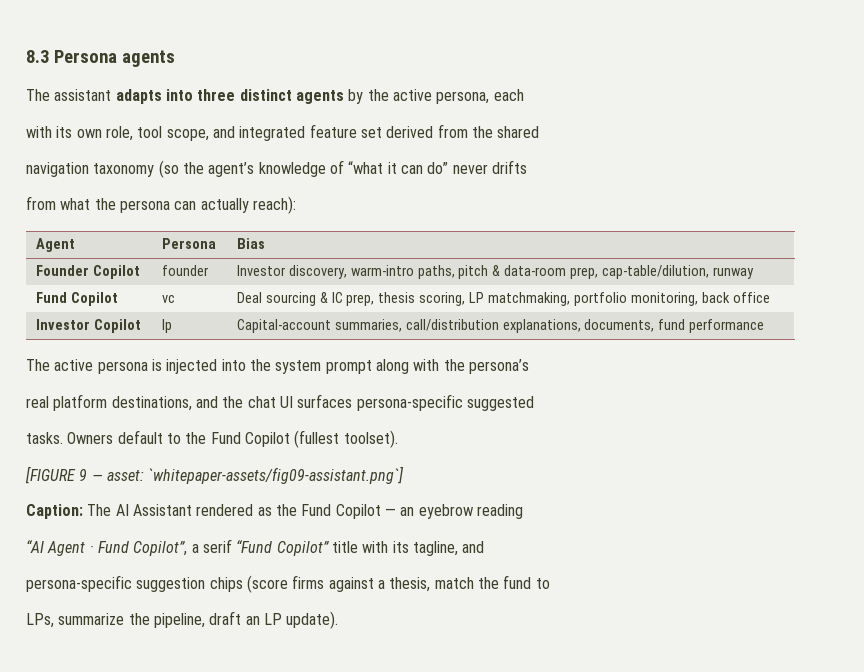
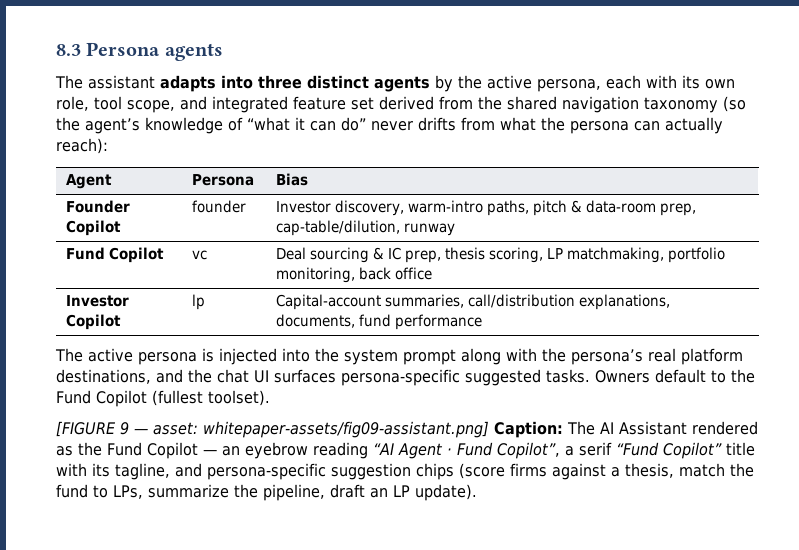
- The assistant adapts into three distinct agents by the active persona, each
- with its own role, tool scope, and integrated feature set derived from the shared
- navigation taxonomy (so the agent’s knowledge of “what it can do” never drifts
- from what the persona can actually reach):
+ The assistant adapts into three distinct agents by the active persona, each with its own role, tool scope, and integrated feature set derived from the shared navigation taxonomy (so the agent’s knowledge of “what it can do” never drifts from what the persona can actually reach):
- The active persona is injected into the system prompt along with the persona’s
- real platform destinations, and the chat UI surfaces persona-specific suggested
- tasks.
+ The active persona is injected into the system prompt along with the persona’s real platform destinations, and the chat UI surfaces persona-specific suggested tasks.
- [FIGURE 9 — asset: `whitepaper-assets/fig09-assistant.png`]
- Caption: The AI Assistant rendered as the Fund Copilot — an eyebrow reading
- “AI Agent · Fund Copilot”, a serif “Fund Copilot” title with its tagline, and
- persona-specific suggestion chips (score firms against a thesis, match the fund to
- LPs, summarize the pipeline, draft an LP update).
+ [FIGURE 9 — asset: whitepaper-assets/fig09-assistant.png] Caption: The AI Assistant rendered as the Fund Copilot — an eyebrow reading “AI Agent · Fund Copilot”, a serif “Fund Copilot” title with its tagline, and persona-specific suggestion chips (score firms against a thesis, match the fund to LPs, summarize the pipeline, draft an LP update).

